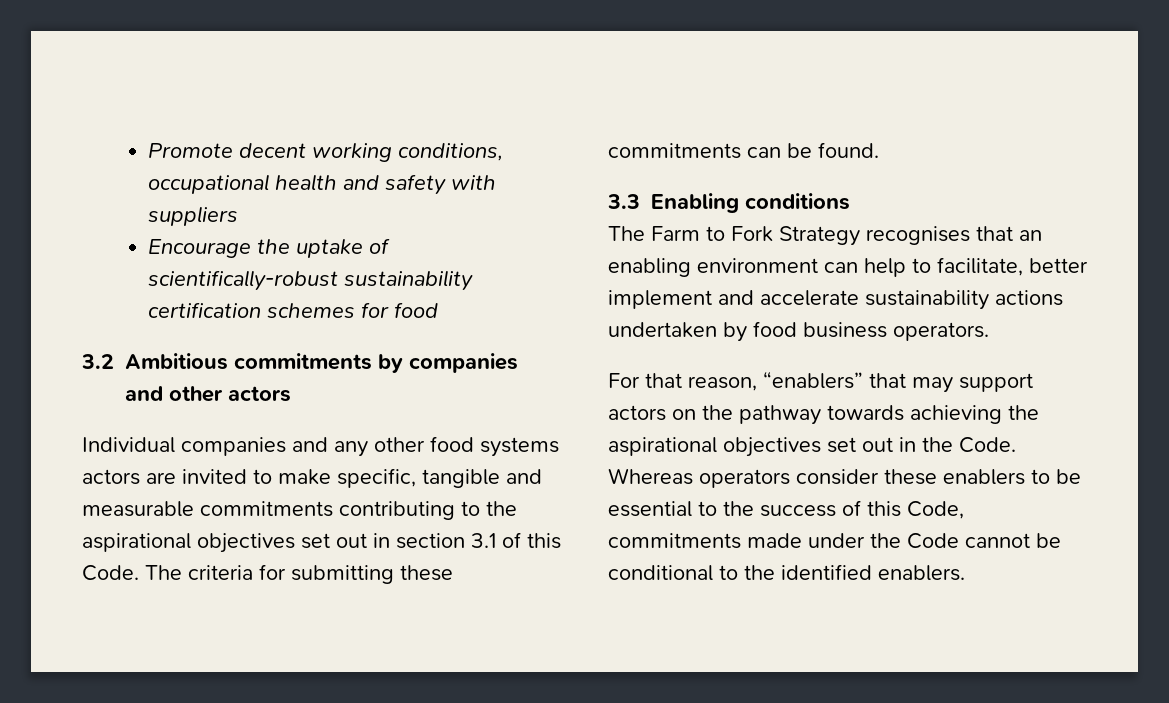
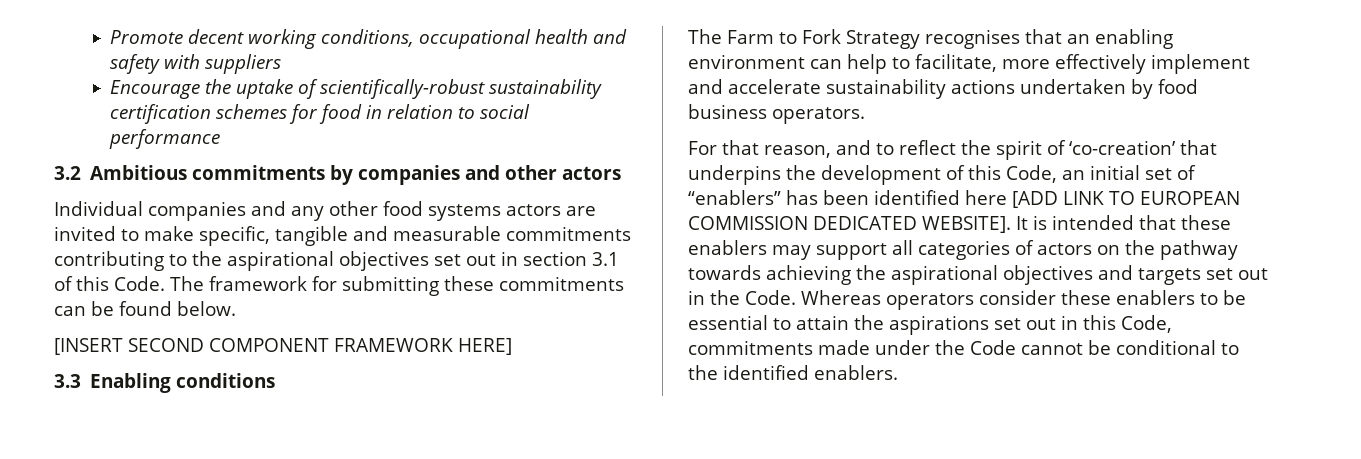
- Encourage the uptake of scientifically-robust sustainability certification schemes for food
+ Encourage the uptake of scientifically-robust sustainability certification schemes for food in relation to social performance
- The criteria for submitting these commitments can be found.
+ The framework for submitting these commitments can be found below.
+ [INSERT SECOND COMPONENT FRAMEWORK HERE]
- The Farm to Fork Strategy recognises that an enabling environment can help to facilitate, better implement and accelerate sustainability actions undertaken by food business operators.
+ The Farm to Fork Strategy recognises that an enabling environment can help to facilitate, more effectively implement and accelerate sustainability actions undertaken by food business operators.
- For that reason, “enablers” that may support actors on the pathway towards achieving the aspirational objectives set out in the Code.
+ For that reason, and to reflect the spirit of ‘co-creation’ that underpins the development of this Code, an initial set of “enablers” has been identified here [ADD LINK TO EUROPEAN COMMISSION DEDICATED WEBSITE]. It is intended that these enablers may support all categories of actors on the pathway towards achieving the aspirational objectives and targets set out in the Code.
- Whereas operators consider these enablers to be essential to the success of this Code, commitments made under the Code cannot be conditional to the identified enablers.
+ Whereas operators consider these enablers to be essential to attain the aspirations set out in this Code, commitments made under the Code cannot be conditional to the identified enablers.

